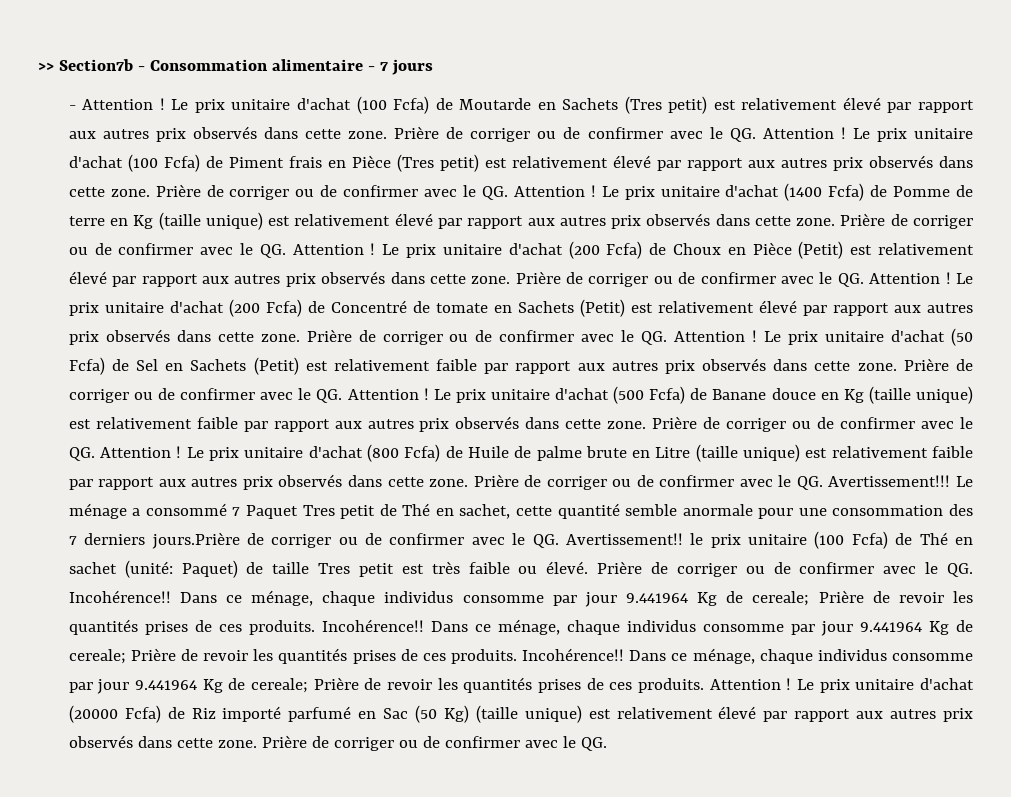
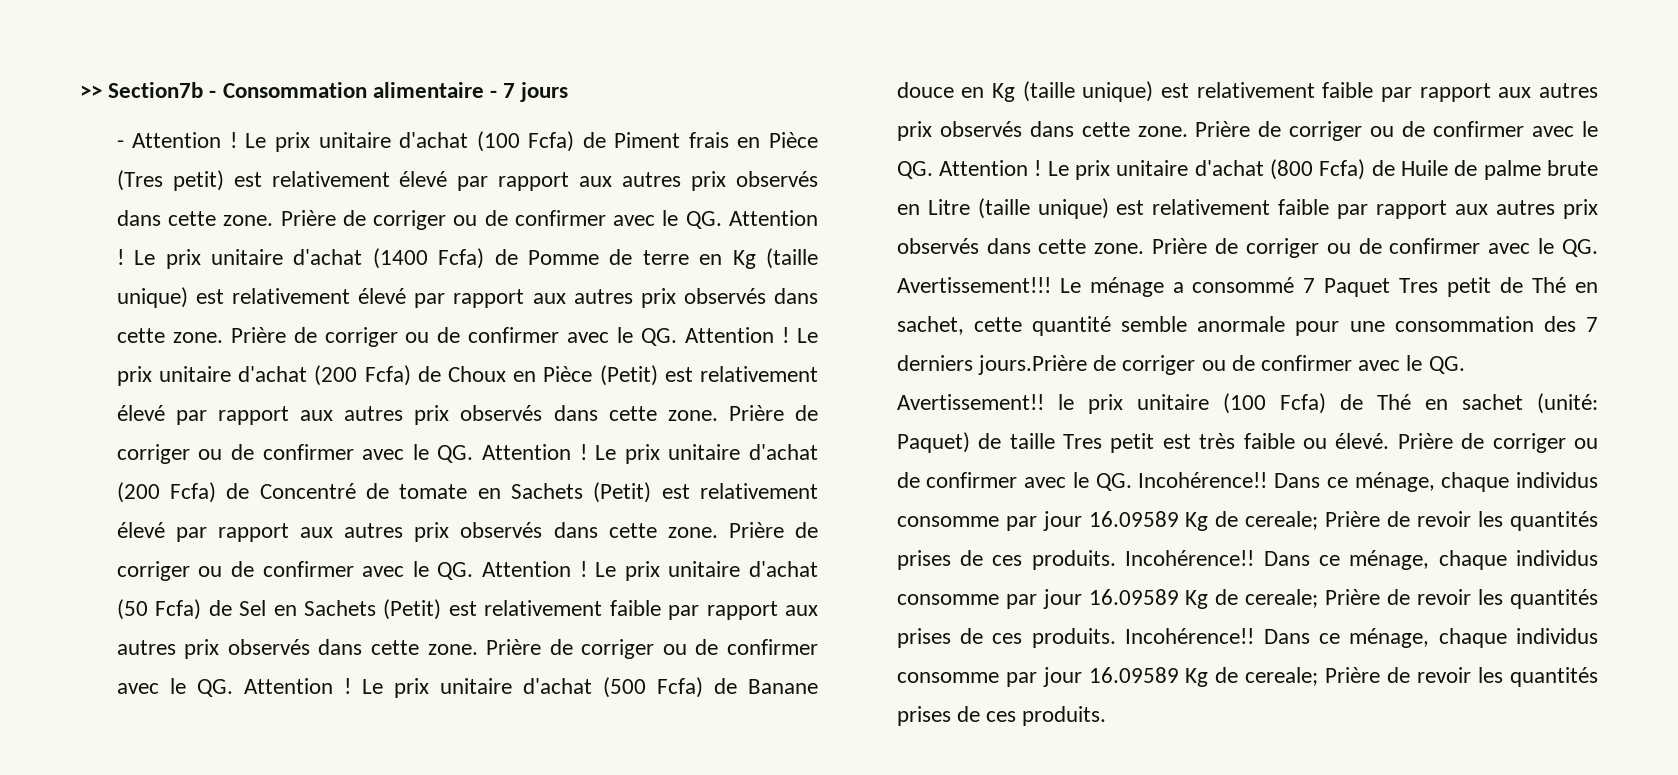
- Le prix unitaire d'achat (100 Fcfa) de Moutarde en Sachets (Tres petit) est relativement élevé par rapport aux autres prix observés dans cette zone. Prière de corriger ou de confirmer avec le QG. Attention ! Le prix unitaire d'achat (100 Fcfa) de Piment frais en Pièce (Tres petit) est relativement élevé par rapport aux autres prix observés dans cette zone.
+ Le prix unitaire d'achat (100 Fcfa) de Piment frais en Pièce (Tres petit) est relativement élevé par rapport aux autres prix observés dans cette zone.
- Prière de corriger ou de confirmer avec le QG. Incohérence!! Dans ce ménage, chaque individus consomme par jour 9.441964 Kg de cereale; Prière de revoir les quantités prises de ces produits. Incohérence!! Dans ce ménage, chaque individus consomme par jour 9.441964 Kg de cereale; Prière de revoir les quantités prises de ces produits. Incohérence!! Dans ce ménage, chaque individus consomme par jour 9.441964 Kg de cereale; Prière de revoir les quantités prises de ces produits. Attention ! Le prix unitaire d'achat (20000 Fcfa) de Riz importé parfumé en Sac (50 Kg) (taille unique) est relativement élevé par rapport aux autres prix observés dans cette zone. Prière de corriger ou de confirmer avec le QG.
+ Prière de corriger ou de confirmer avec le QG. Incohérence!! Dans ce ménage, chaque individus consomme par jour 16.09589 Kg de cereale; Prière de revoir les quantités prises de ces produits. Incohérence!! Dans ce ménage, chaque individus consomme par jour 16.09589 Kg de cereale; Prière de revoir les quantités prises de ces produits. Incohérence!! Dans ce ménage, chaque individus consomme par jour 16.09589 Kg de cereale; Prière de revoir les quantités prises de ces produits.

